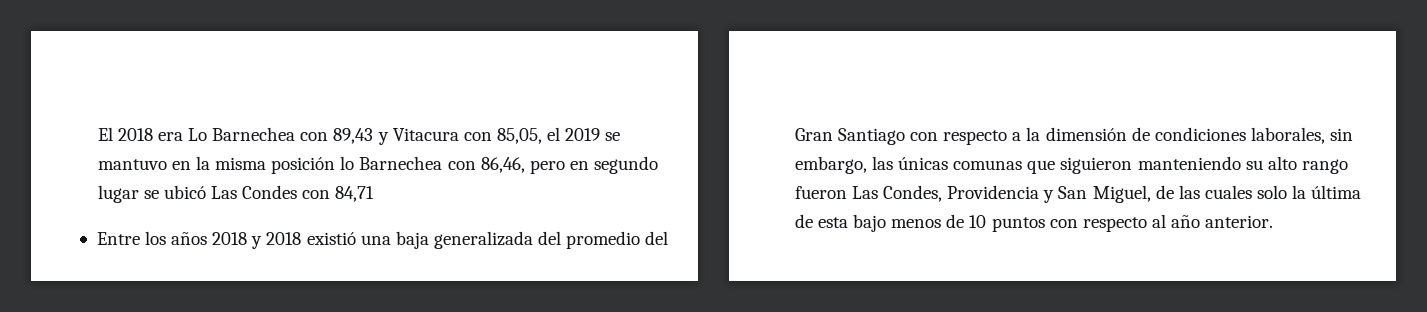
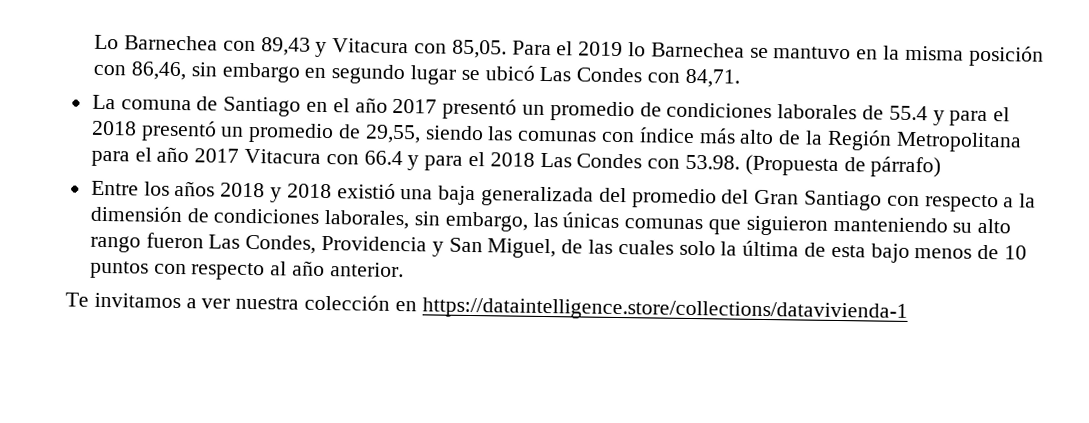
- El 2018 era Lo Barnechea con 89,43 y Vitacura con 85,05, el 2019 se mantuvo en la misma posición lo Barnechea con 86,46, pero en segundo lugar se ubicó Las Condes con 84,71
+ Lo Barnechea con 89,43 y Vitacura con 85,05. Para el 2019 lo Barnechea se mantuvo en la misma posición con 86,46, sin embargo en segundo lugar se ubicó Las Condes con 84,71.
+ La comuna de Santiago en el año 2017 presentó un promedio de condiciones laborales de 55.4 y para el 2018 presentó un promedio de 29,55, siendo las comunas con índice más alto de la Región Metropolitana para el año 2017 Vitacura con 66.4 y para el 2018 Las Condes con 53.98. (Propuesta de párrafo)
+ Te invitamos a ver nuestra colección en https://dataintelligence.store/collections/datavivienda-1

